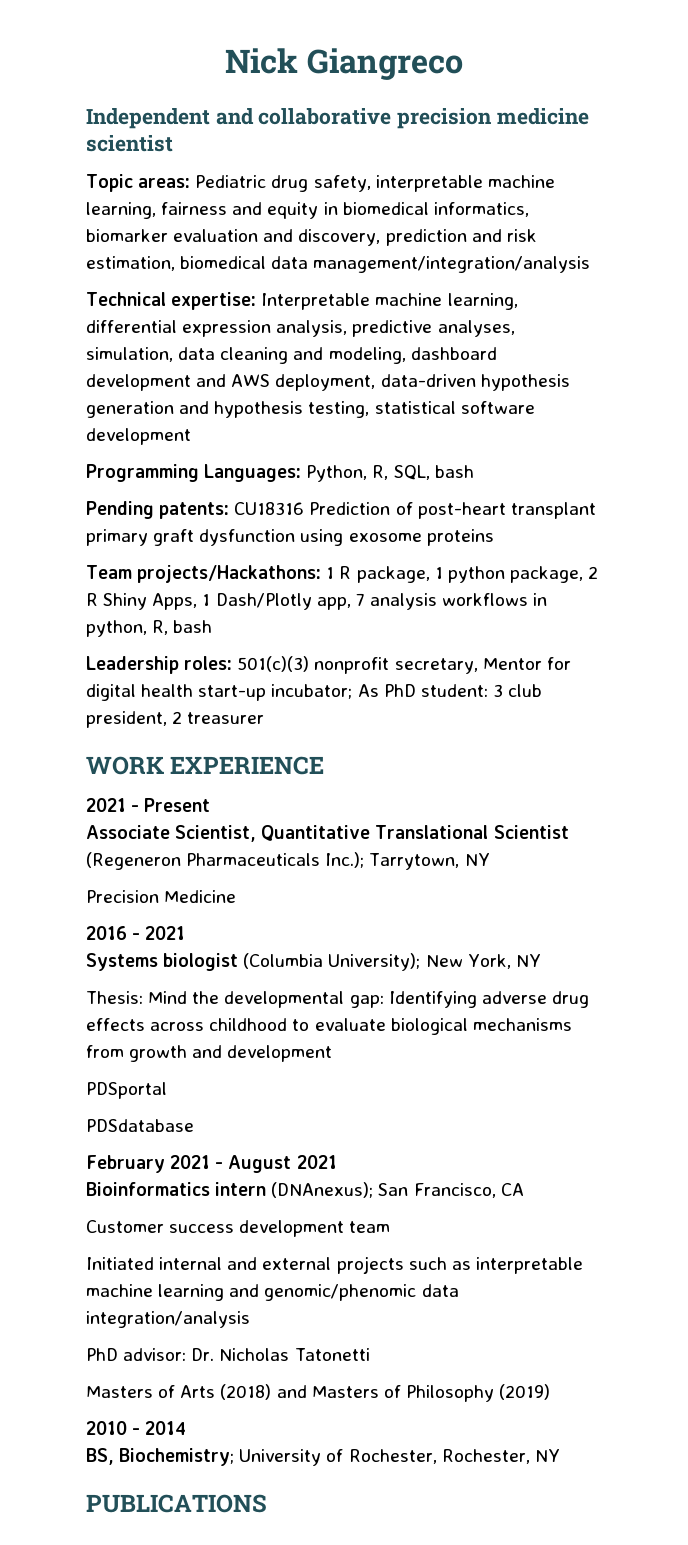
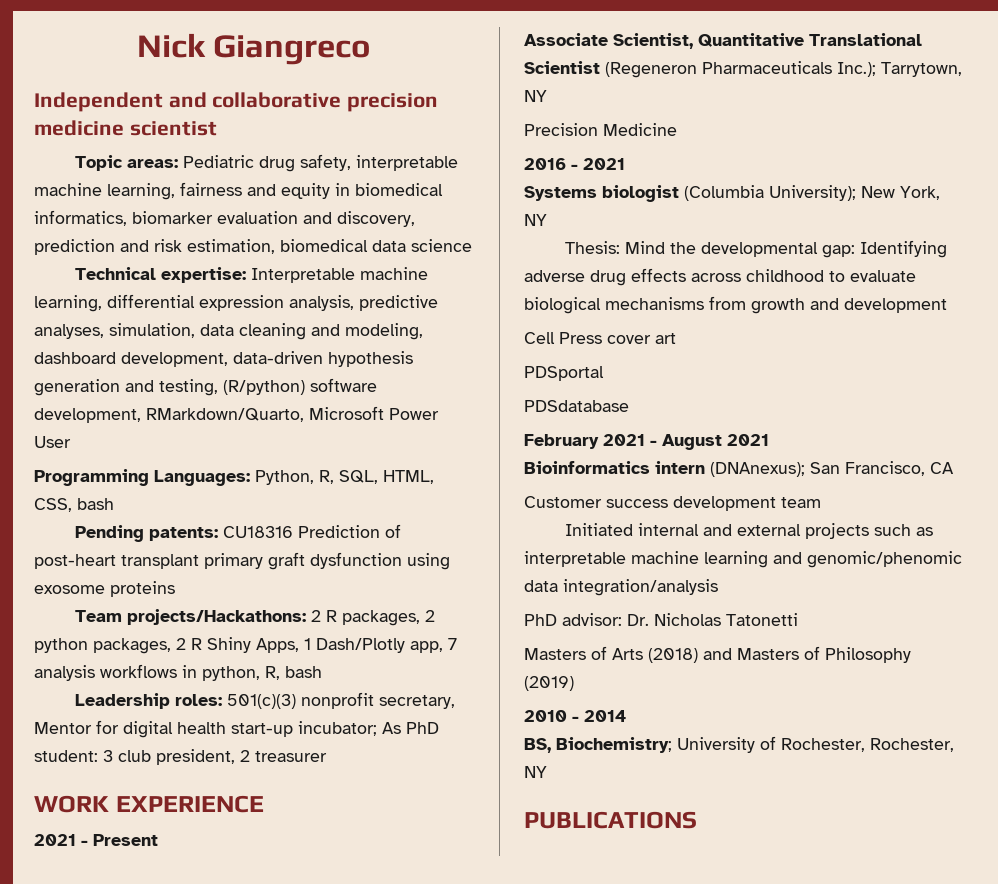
- Topic areas: Pediatric drug safety, interpretable machine learning, fairness and equity in biomedical informatics, biomarker evaluation and discovery, prediction and risk estimation, biomedical data management/integration/analysis
+ Topic areas: Pediatric drug safety, interpretable machine learning, fairness and equity in biomedical informatics, biomarker evaluation and discovery, prediction and risk estimation, biomedical data science
- Technical expertise: Interpretable machine learning, differential expression analysis, predictive analyses, simulation, data cleaning and modeling, dashboard development and AWS deployment, data-driven hypothesis generation and hypothesis testing, statistical software development
+ Technical expertise: Interpretable machine learning, differential expression analysis, predictive analyses, simulation, data cleaning and modeling, dashboard development, data-driven hypothesis generation and testing, (R/python) software development, RMarkdown/Quarto, Microsoft Power User
- Programming Languages: Python, R, SQL, bash
+ Programming Languages: Python, R, SQL, HTML, CSS, bash
- Team projects/Hackathons: 1 R package, 1 python package, 2 R Shiny Apps, 1 Dash/Plotly app, 7 analysis workflows in python, R, bash
+ Team projects/Hackathons: 2 R packages, 2 python packages, 2 R Shiny Apps, 1 Dash/Plotly app, 7 analysis workflows in python, R, bash
+ Cell Press cover art

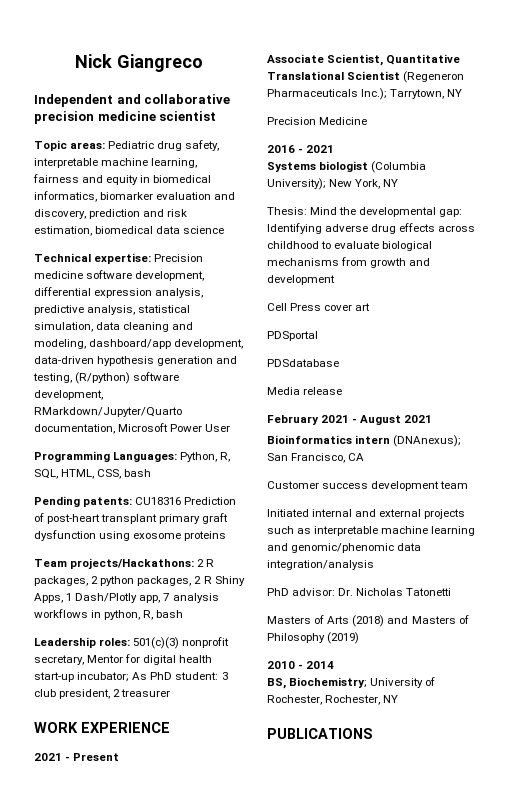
- Technical expertise: Interpretable machine learning, differential expression analysis, predictive analyses, simulation, data cleaning and modeling, dashboard development, data-driven hypothesis generation and testing, (R/python) software development, RMarkdown/Quarto, Microsoft Power User
+ Technical expertise: Precision medicine software development, differential expression analysis, predictive analysis, statistical simulation, data cleaning and modeling, dashboard/app development, data-driven hypothesis generation and testing, (R/python) software development, RMarkdown/Jupyter/Quarto documentation, Microsoft Power User
+ Media release

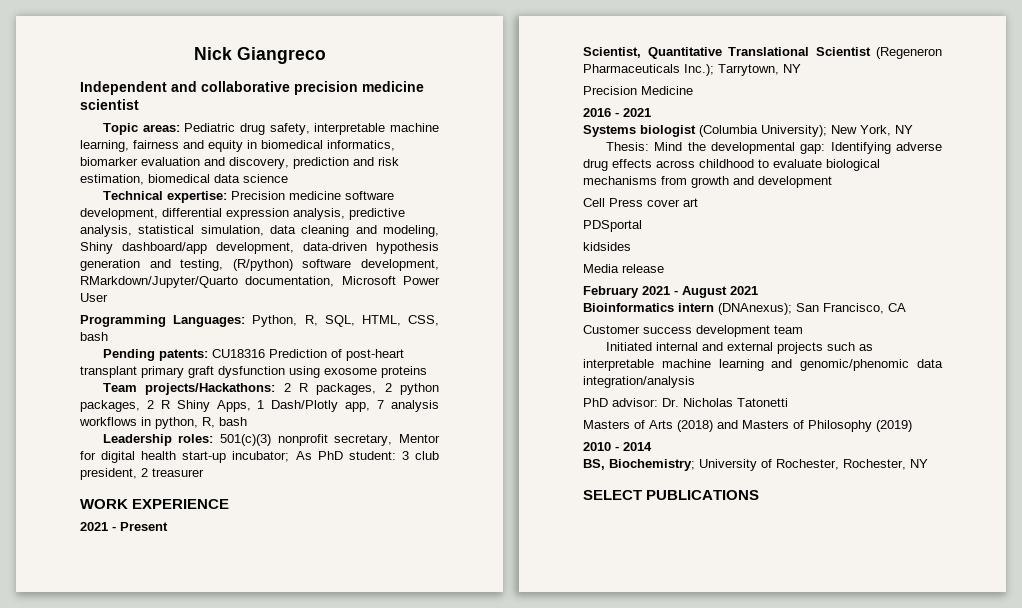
- Technical expertise: Precision medicine software development, differential expression analysis, predictive analysis, statistical simulation, data cleaning and modeling, dashboard/app development, data-driven hypothesis generation and testing, (R/python) software development, RMarkdown/Jupyter/Quarto documentation, Microsoft Power User
+ Technical expertise: Precision medicine software development, differential expression analysis, predictive analysis, statistical simulation, data cleaning and modeling, Shiny dashboard/app development, data-driven hypothesis generation and testing, (R/python) software development, RMarkdown/Jupyter/Quarto documentation, Microsoft Power User
- Associate Scientist, Quantitative Translational Scientist (Regeneron Pharmaceuticals Inc.); Tarrytown, NY
+ Scientist, Quantitative Translational Scientist (Regeneron Pharmaceuticals Inc.); Tarrytown, NY
- PDSdatabase
+ kidsides
- PUBLICATIONS
+ SELECT PUBLICATIONS

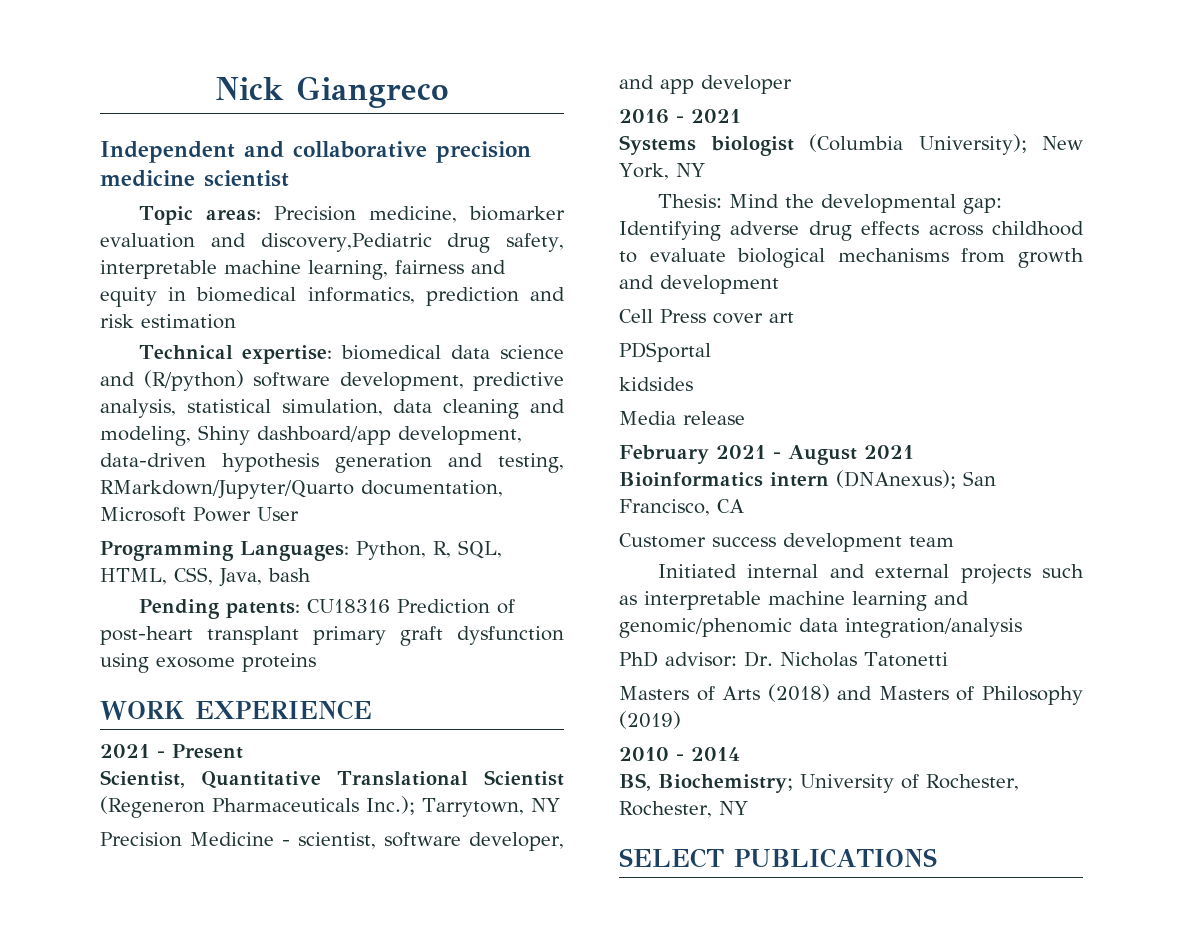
- Topic areas: Pediatric drug safety, interpretable machine learning, fairness and equity in biomedical informatics, biomarker evaluation and discovery, prediction and risk estimation, biomedical data science
- Technical expertise: Precision medicine software development, differential expression analysis, predictive analysis, statistical simulation, data cleaning and modeling, Shiny dashboard/app development, data-driven hypothesis generation and testing, (R/python) software development, RMarkdown/Jupyter/Quarto documentation, Microsoft Power User
+ Topic areas: Precision medicine, biomarker evaluation and discovery,Pediatric drug safety, interpretable machine learning, fairness and equity in biomedical informatics, prediction and risk estimation
+ Technical expertise: biomedical data science and (R/python) software development, predictive analysis, statistical simulation, data cleaning and modeling, Shiny dashboard/app development, data-driven hypothesis generation and testing, RMarkdown/Jupyter/Quarto documentation, Microsoft Power User
- Programming Languages: Python, R, SQL, HTML, CSS, bash
+ Programming Languages: Python, R, SQL, HTML, CSS, Java, bash
- Team projects/Hackathons: 2 R packages, 2 python packages, 2 R Shiny Apps, 1 Dash/Plotly app, 7 analysis workflows in python, R, bash
- Leadership roles: 501(c)(3) nonprofit secretary, Mentor for digital health start-up incubator; As PhD student: 3 club president, 2 treasurer
- Precision Medicine
+ Precision Medicine - scientist, software developer, and app developer

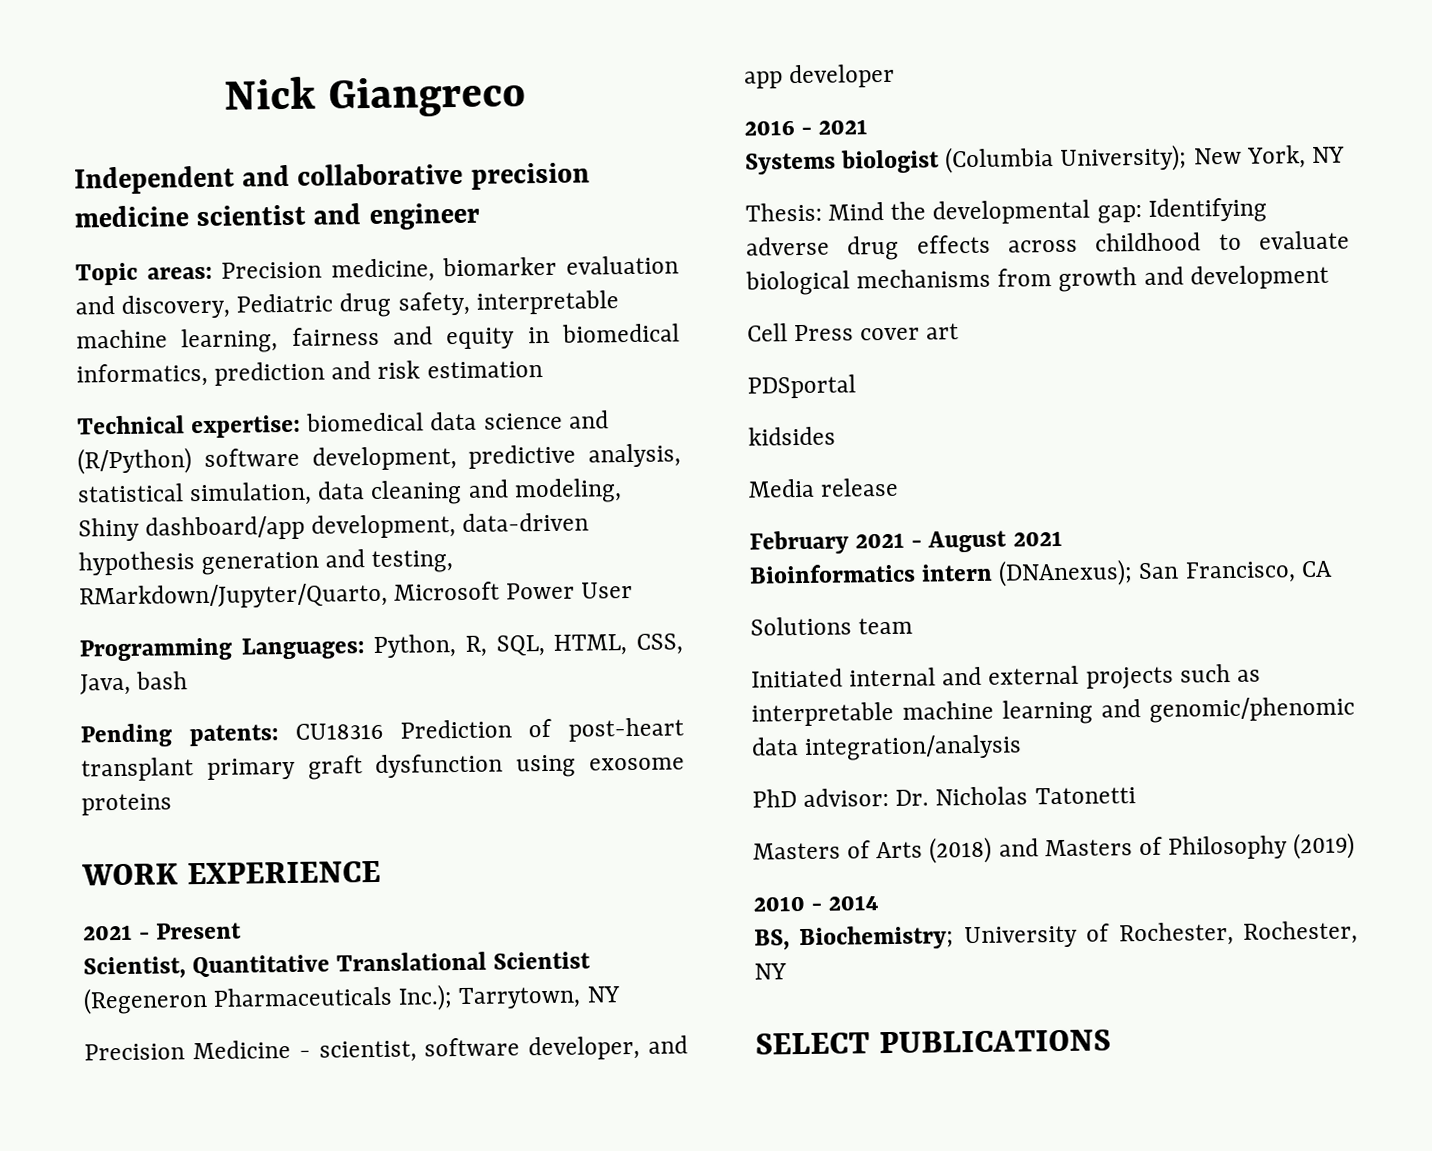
- Independent and collaborative precision medicine scientist
+ Independent and collaborative precision medicine scientist and engineer
- Topic areas: Precision medicine, biomarker evaluation and discovery,Pediatric drug safety, interpretable machine learning, fairness and equity in biomedical informatics, prediction and risk estimation
+ Topic areas: Precision medicine, biomarker evaluation and discovery, Pediatric drug safety, interpretable machine learning, fairness and equity in biomedical informatics, prediction and risk estimation
- Technical expertise: biomedical data science and (R/python) software development, predictive analysis, statistical simulation, data cleaning and modeling, Shiny dashboard/app development, data-driven hypothesis generation and testing, RMarkdown/Jupyter/Quarto documentation, Microsoft Power User
+ Technical expertise: biomedical data science and (R/Python) software development, predictive analysis, statistical simulation, data cleaning and modeling, Shiny dashboard/app development, data-driven hypothesis generation and testing, RMarkdown/Jupyter/Quarto, Microsoft Power User
- Customer success development team
+ Solutions team

